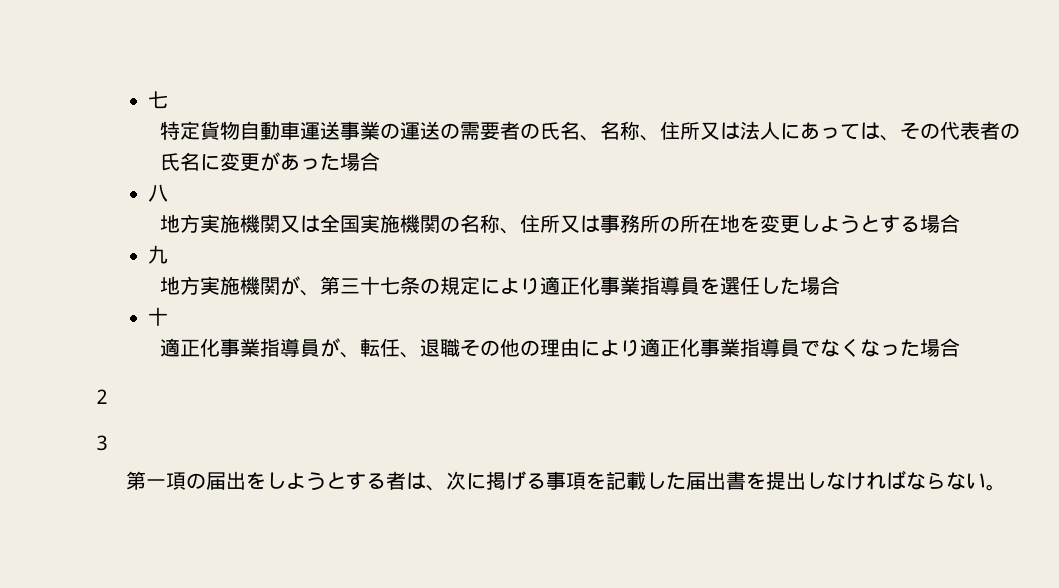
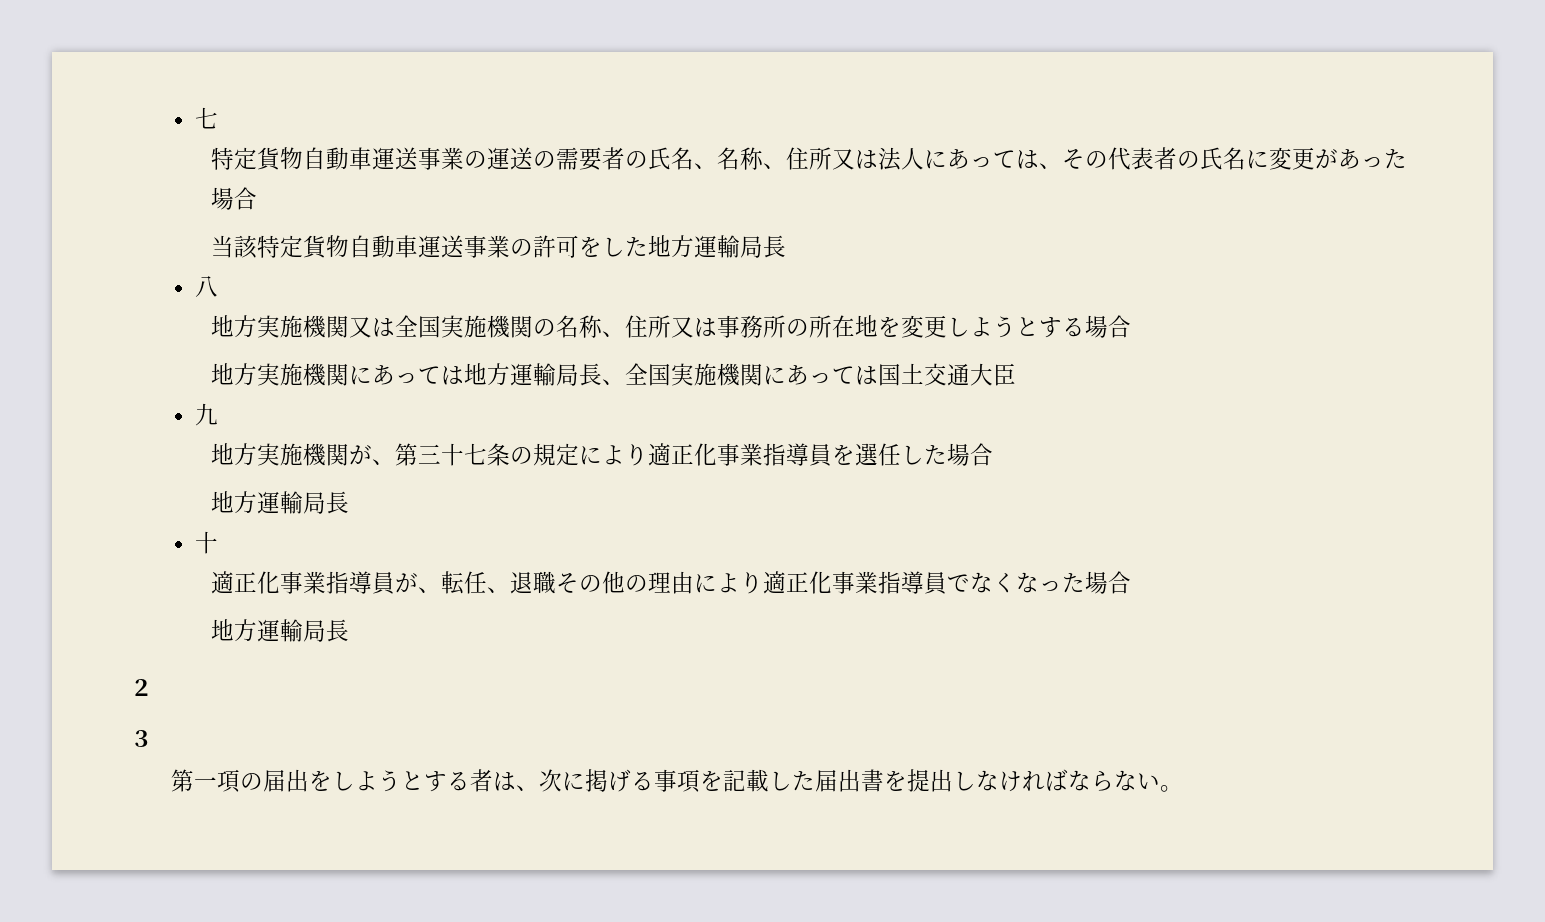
+ 当該特定貨物自動車運送事業の許可をした地方運輸局長
+ 地方実施機関にあっては地方運輸局長、全国実施機関にあっては国土交通大臣
  地方実施機関が、第三十七条の規定により適正化事業指導員を選任した場合
+ 地方運輸局長
  適正化事業指導員が、転任、退職その他の理由により適正化事業指導員でなくなった場合
+ 地方運輸局長

